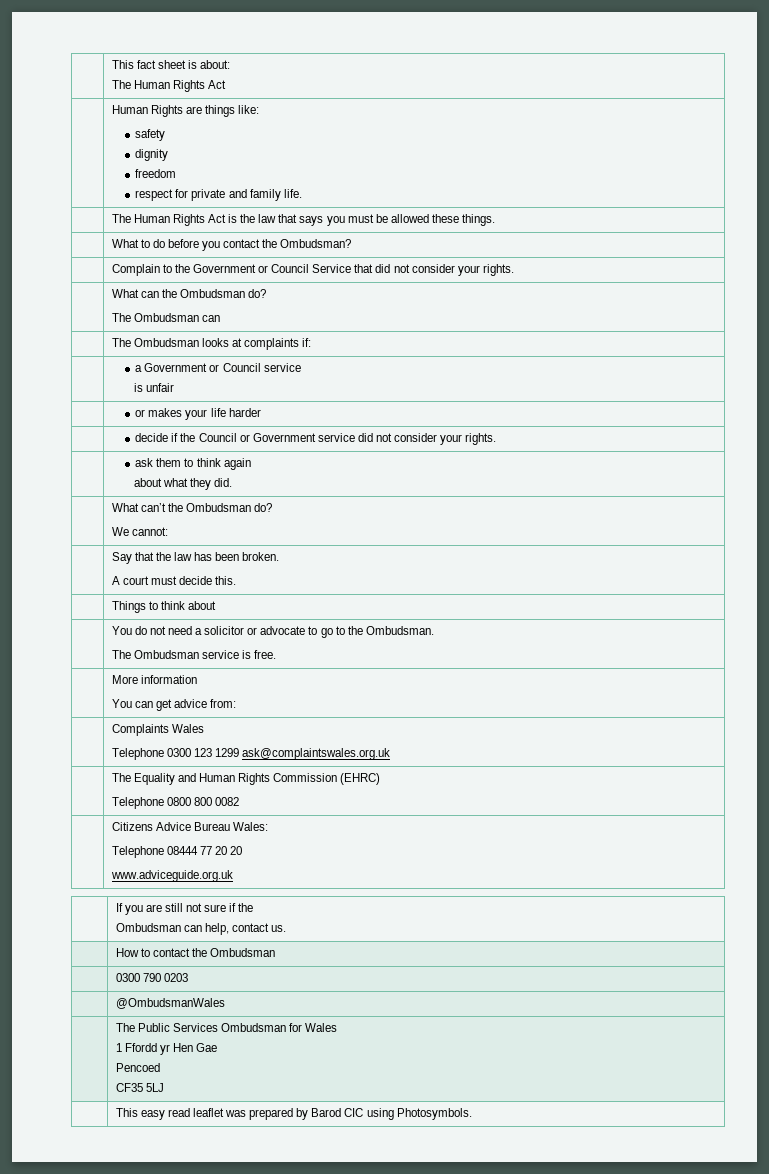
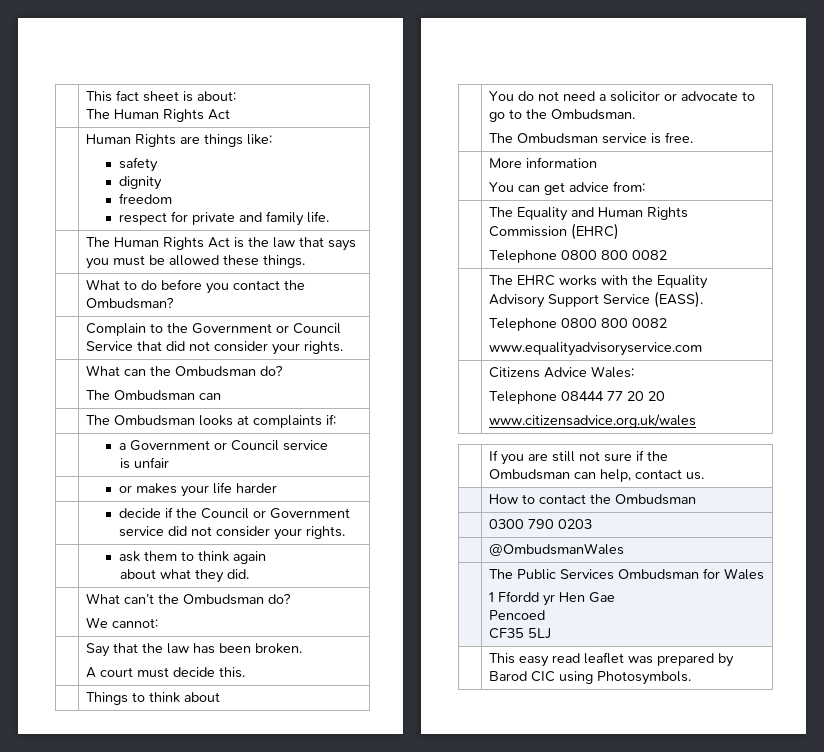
- | Complaints Wales
- Telephone 0300 123 1299 ask@complaintswales.org.uk
+ | The EHRC works with the Equality Advisory Support Service (EASS).
+ Telephone 0800 800 0082
+ www.equalityadvisoryservice.com
- | Citizens Advice Bureau Wales:
+ | Citizens Advice Wales:
  Telephone 08444 77 20 20
- www.adviceguide.org.uk
+ www.citizensadvice.org.uk/wales

